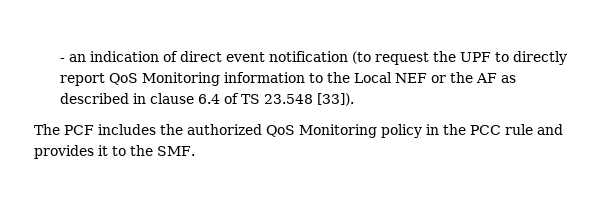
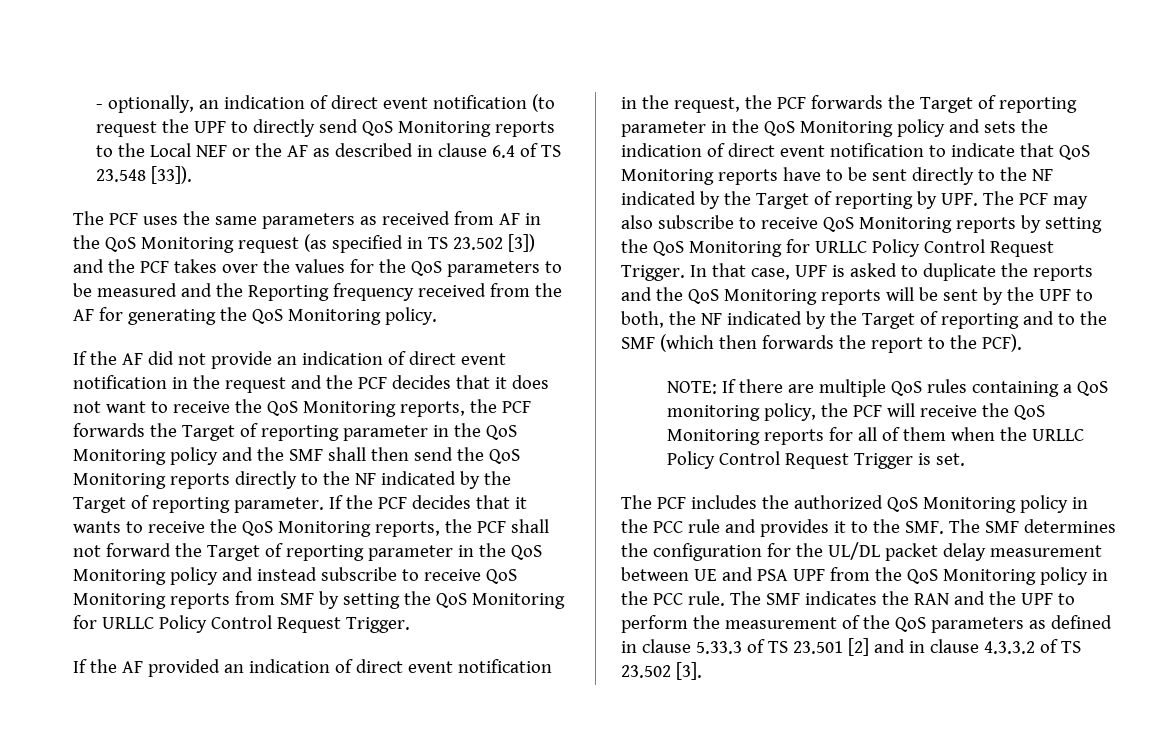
- - an indication of direct event notification (to request the UPF to directly report QoS Monitoring information to the Local NEF or the AF as described in clause 6.4 of TS 23.548 [33]).
+ - optionally, an indication of direct event notification (to request the UPF to directly send QoS Monitoring reports to the Local NEF or the AF as described in clause 6.4 of TS 23.548 [33]).
+ The PCF uses the same parameters as received from AF in the QoS Monitoring request (as specified in TS 23.502 [3]) and the PCF takes over the values for the QoS parameters to be measured and the Reporting frequency received from the AF for generating the QoS Monitoring policy.
+ If the AF did not provide an indication of direct event notification in the request and the PCF decides that it does not want to receive the QoS Monitoring reports, the PCF forwards the Target of reporting parameter in the QoS Monitoring policy and the SMF shall then send the QoS Monitoring reports directly to the NF indicated by the Target of reporting parameter. If the PCF decides that it wants to receive the QoS Monitoring reports, the PCF shall not forward the Target of reporting parameter in the QoS Monitoring policy and instead subscribe to receive QoS Monitoring reports from SMF by setting the QoS Monitoring for URLLC Policy Control Request Trigger.
+ If the AF provided an indication of direct event notification in the request, the PCF forwards the Target of reporting parameter in the QoS Monitoring policy and sets the indication of direct event notification to indicate that QoS Monitoring reports have to be sent directly to the NF indicated by the Target of reporting by UPF. The PCF may also subscribe to receive QoS Monitoring reports by setting the QoS Monitoring for URLLC Policy Control Request Trigger. In that case, UPF is asked to duplicate the reports and the QoS Monitoring reports will be sent by the UPF to both, the NF indicated by the Target of reporting and to the SMF (which then forwards the report to the PCF).
+ NOTE: If there are multiple QoS rules containing a QoS monitoring policy, the PCF will receive the QoS Monitoring reports for all of them when the URLLC Policy Control Request Trigger is set.
- The PCF includes the authorized QoS Monitoring policy in the PCC rule and provides it to the SMF.
+ The PCF includes the authorized QoS Monitoring policy in the PCC rule and provides it to the SMF. The SMF determines the configuration for the UL/DL packet delay measurement between UE and PSA UPF from the QoS Monitoring policy in the PCC rule. The SMF indicates the RAN and the UPF to perform the measurement of the QoS parameters as defined in clause 5.33.3 of TS 23.501 [2] and in clause 4.3.3.2 of TS 23.502 [3].

